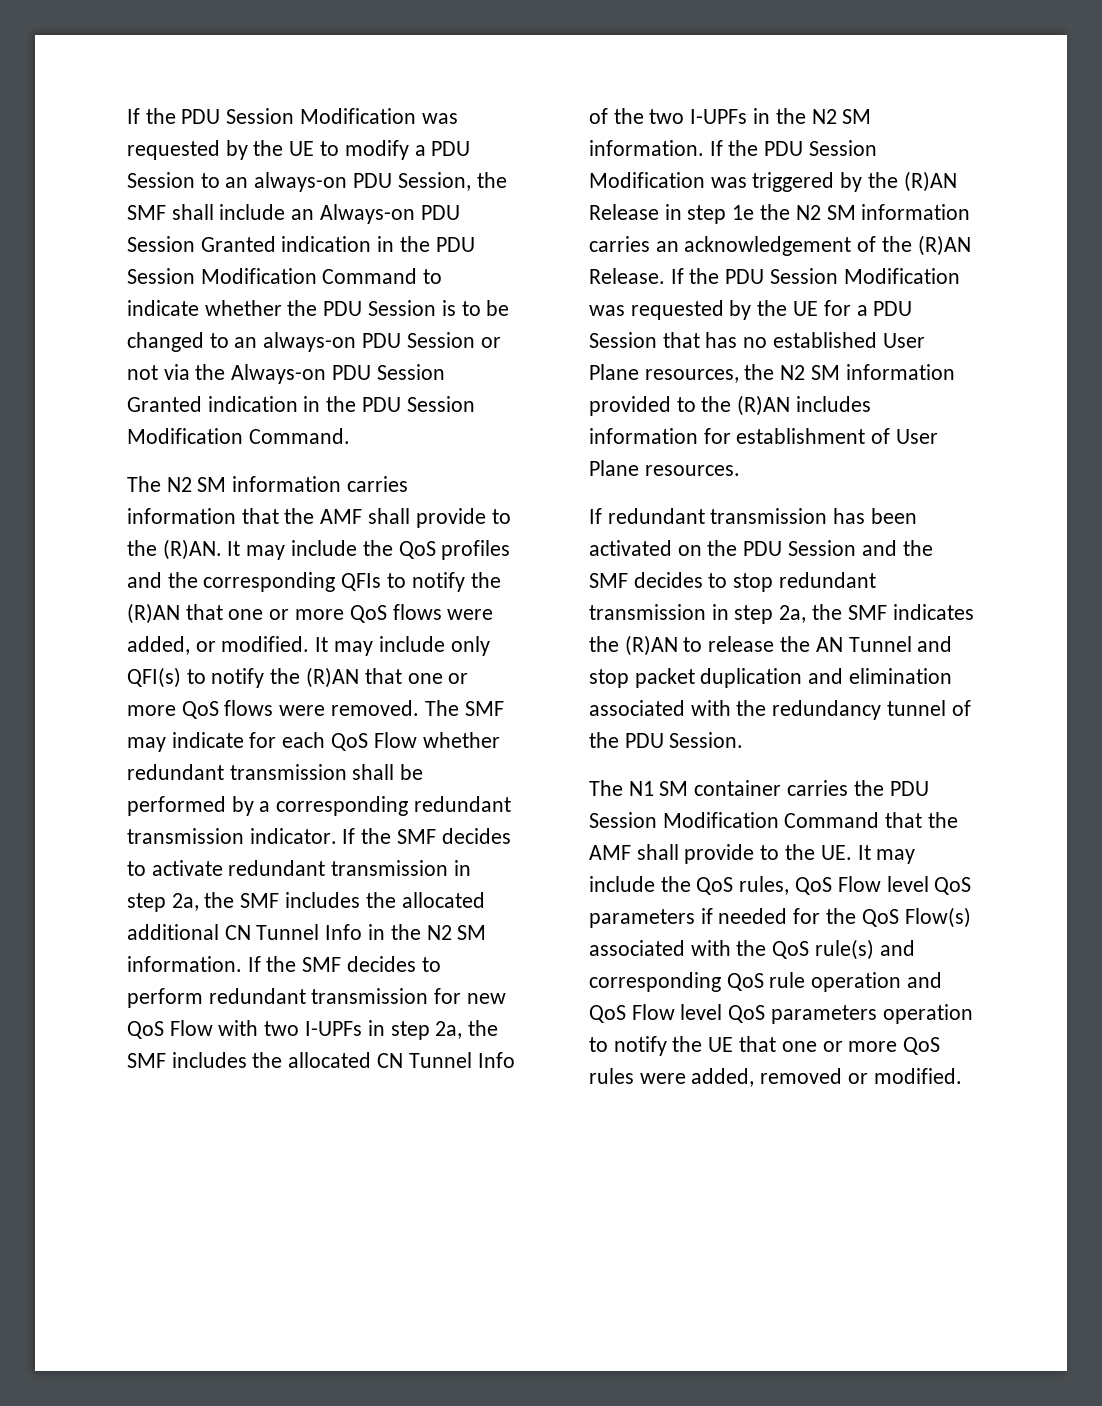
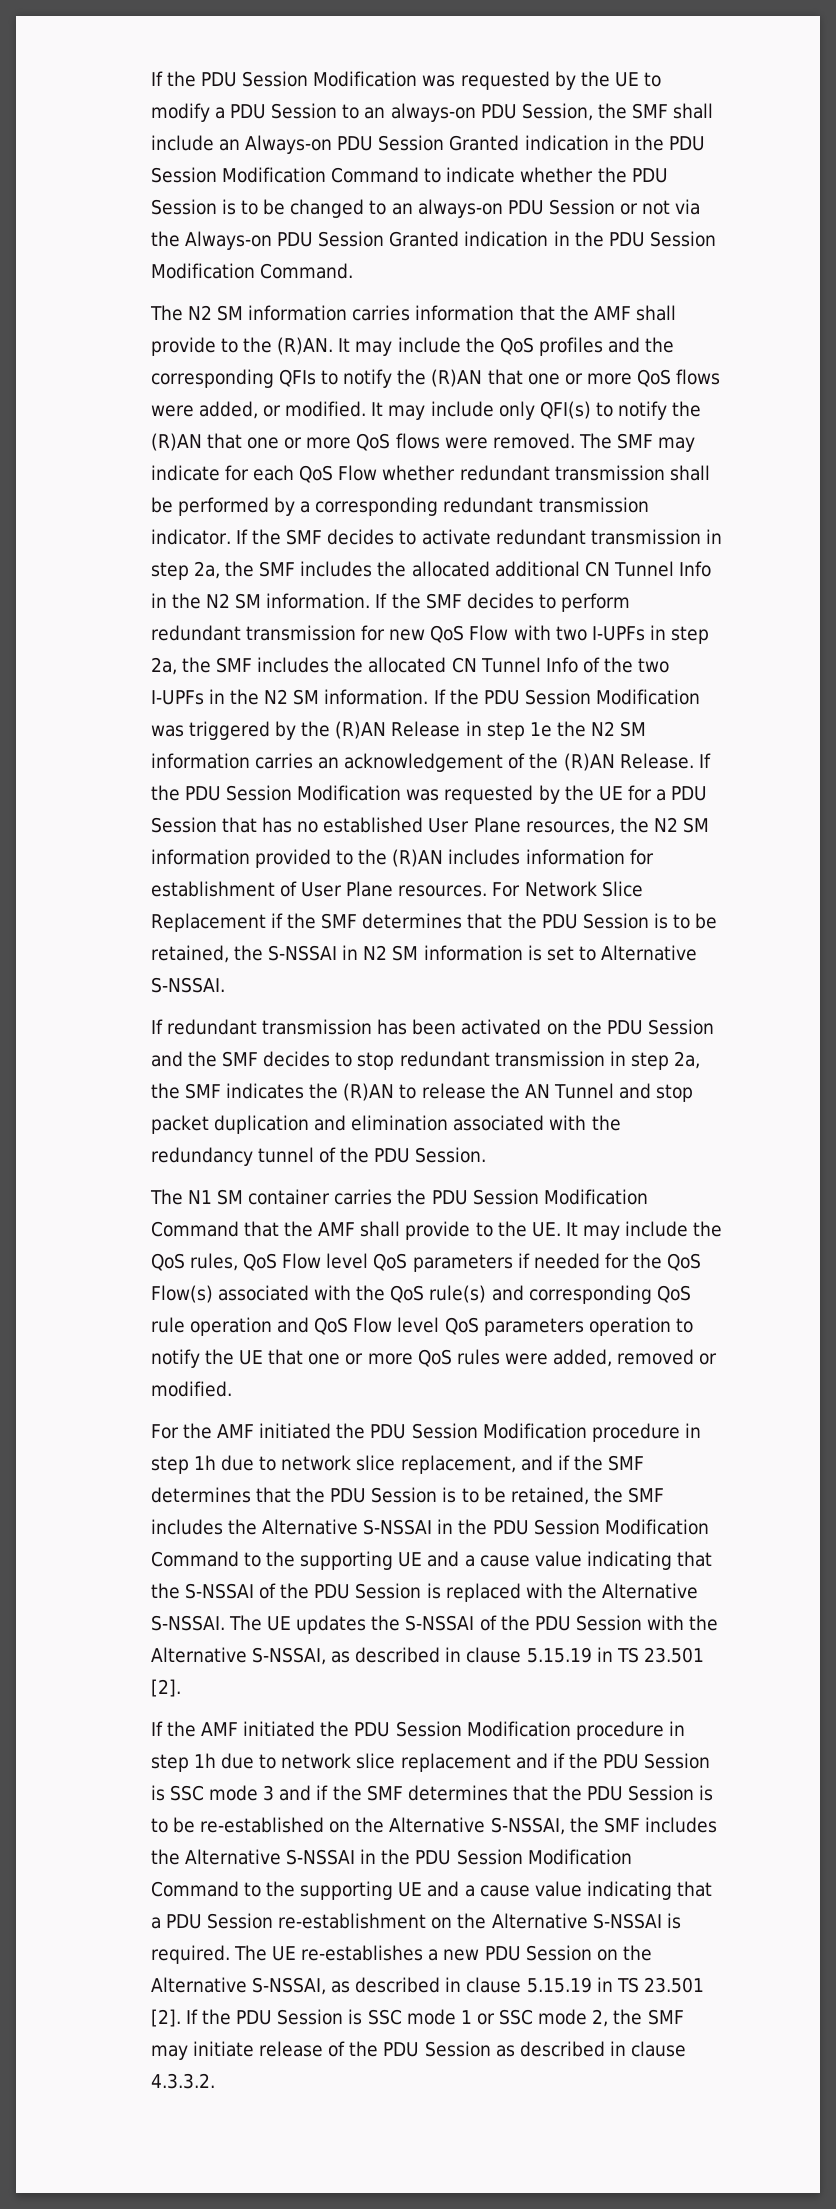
+ For Network Slice Replacement if the SMF determines that the PDU Session is to be retained, the S-NSSAI in N2 SM information is set to Alternative S-NSSAI.
+ For the AMF initiated the PDU Session Modification procedure in step 1h due to network slice replacement, and if the SMF determines that the PDU Session is to be retained, the SMF includes the Alternative S-NSSAI in the PDU Session Modification Command to the supporting UE and a cause value indicating that the S-NSSAI of the PDU Session is replaced with the Alternative S-NSSAI. The UE updates the S-NSSAI of the PDU Session with the Alternative S-NSSAI, as described in clause 5.15.19 in TS 23.501 [2].
+ If the AMF initiated the PDU Session Modification procedure in step 1h due to network slice replacement and if the PDU Session is SSC mode 3 and if the SMF determines that the PDU Session is to be re-established on the Alternative S-NSSAI, the SMF includes the Alternative S-NSSAI in the PDU Session Modification Command to the supporting UE and a cause value indicating that a PDU Session re-establishment on the Alternative S-NSSAI is required. The UE re-establishes a new PDU Session on the Alternative S-NSSAI, as described in clause 5.15.19 in TS 23.501 [2]. If the PDU Session is SSC mode 1 or SSC mode 2, the SMF may initiate release of the PDU Session as described in clause 4.3.3.2.

